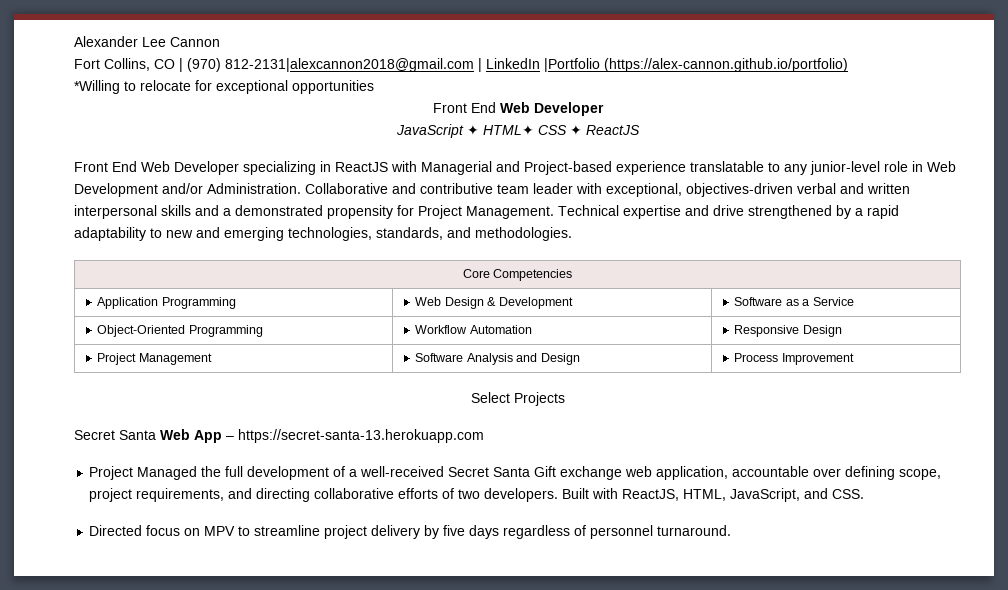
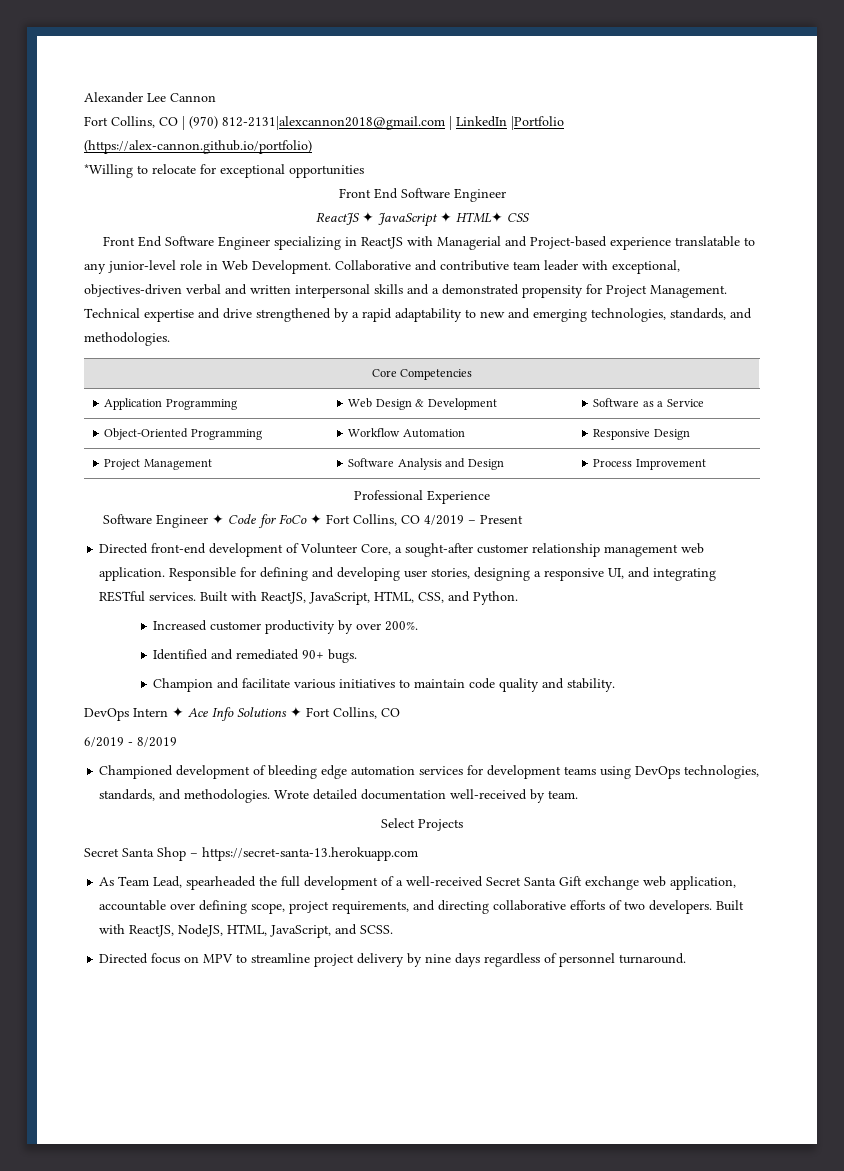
  *Willing to relocate for exceptional opportunities
- Front End Web Developer
- JavaScript ✦ HTML✦ CSS ✦ ReactJS
- Front End Web Developer specializing in ReactJS with Managerial and Project-based experience translatable to any junior-level role in Web Development and/or Administration.
+ Front End Software Engineer
+ ReactJS ✦ JavaScript ✦ HTML✦ CSS
+ Front End Software Engineer specializing in ReactJS with Managerial and Project-based experience translatable to any junior-level role in Web Development.
+ Professional Experience
+ Software Engineer ✦ Code for FoCo ✦ Fort Collins, CO 4/2019 – Present
+ Directed front-end development of Volunteer Core, a sought-after customer relationship management web application. Responsible for defining and developing user stories, designing a responsive UI, and integrating RESTful services. Built with ReactJS, JavaScript, HTML, CSS, and Python.
+ Increased customer productivity by over 200%.
+ Identified and remediated 90+ bugs.
+ Champion and facilitate various initiatives to maintain code quality and stability.
+ DevOps Intern ✦ Ace Info Solutions ✦ Fort Collins, CO
+ 6/2019 - 8/2019
+ Championed development of bleeding edge automation services for development teams using DevOps technologies, standards, and methodologies. Wrote detailed documentation well-received by team.
- Secret Santa Web App – https://secret-santa-13.herokuapp.com
+ Secret Santa Shop – https://secret-santa-13.herokuapp.com
- Project Managed the full development of a well-received Secret Santa Gift exchange web application, accountable over defining scope, project requirements, and directing collaborative efforts of two developers.
+ As Team Lead, spearheaded the full development of a well-received Secret Santa Gift exchange web application, accountable over defining scope, project requirements, and directing collaborative efforts of two developers.
- Built with ReactJS, HTML, JavaScript, and CSS.
+ Built with ReactJS, NodeJS, HTML, JavaScript, and SCSS.
- Directed focus on MPV to streamline project delivery by five days regardless of personnel turnaround.
+ Directed focus on MPV to streamline project delivery by nine days regardless of personnel turnaround.

